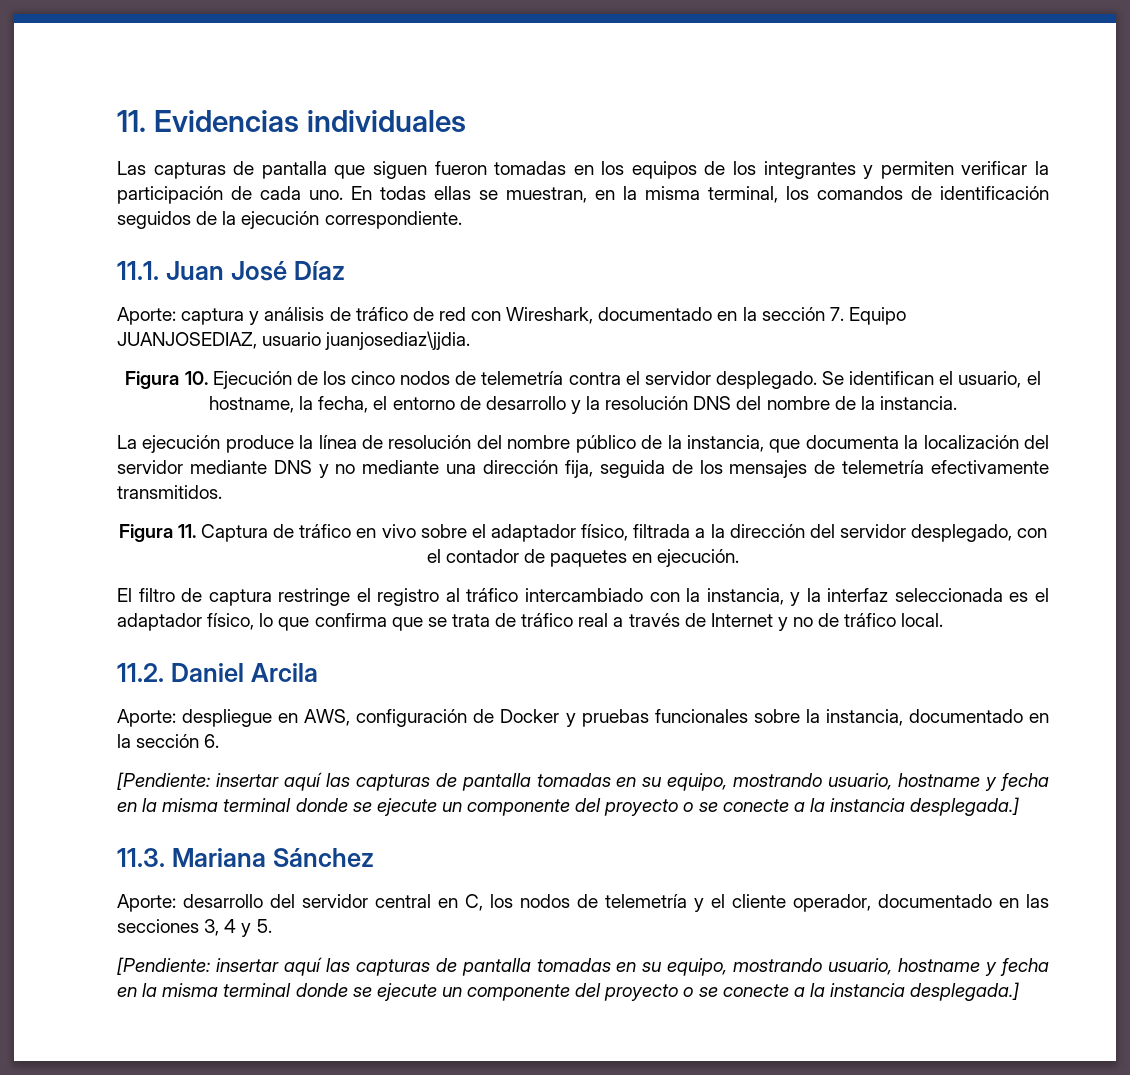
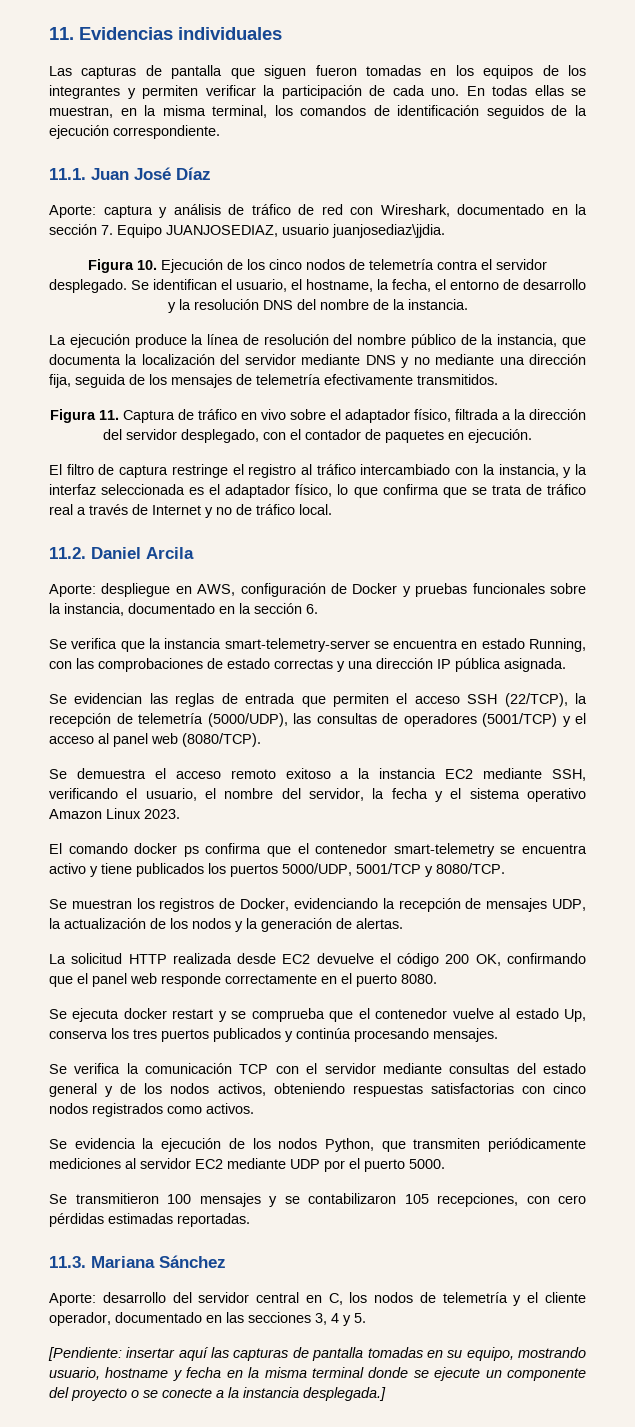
  Aporte: despliegue en AWS, configuración de Docker y pruebas funcionales sobre la instancia, documentado en la sección 6.
- [Pendiente: insertar aquí las capturas de pantalla tomadas en su equipo, mostrando usuario, hostname y fecha en la misma terminal donde se ejecute un componente del proyecto o se conecte a la instancia desplegada.]
+ Se verifica que la instancia smart-telemetry-server se encuentra en estado Running, con las comprobaciones de estado correctas y una dirección IP pública asignada.
+ Se evidencian las reglas de entrada que permiten el acceso SSH (22/TCP), la recepción de telemetría (5000/UDP), las consultas de operadores (5001/TCP) y el acceso al panel web (8080/TCP).
+ Se demuestra el acceso remoto exitoso a la instancia EC2 mediante SSH, verificando el usuario, el nombre del servidor, la fecha y el sistema operativo Amazon Linux 2023.
+ El comando docker ps confirma que el contenedor smart-telemetry se encuentra activo y tiene publicados los puertos 5000/UDP, 5001/TCP y 8080/TCP.
+ Se muestran los registros de Docker, evidenciando la recepción de mensajes UDP, la actualización de los nodos y la generación de alertas.
+ La solicitud HTTP realizada desde EC2 devuelve el código 200 OK, confirmando que el panel web responde correctamente en el puerto 8080.
+ Se ejecuta docker restart y se comprueba que el contenedor vuelve al estado Up, conserva los tres puertos publicados y continúa procesando mensajes.
+ Se verifica la comunicación TCP con el servidor mediante consultas del estado general y de los nodos activos, obteniendo respuestas satisfactorias con cinco nodos registrados como activos.
+ Se evidencia la ejecución de los nodos Python, que transmiten periódicamente mediciones al servidor EC2 mediante UDP por el puerto 5000.
+ Se transmitieron 100 mensajes y se contabilizaron 105 recepciones, con cero pérdidas estimadas reportadas.

